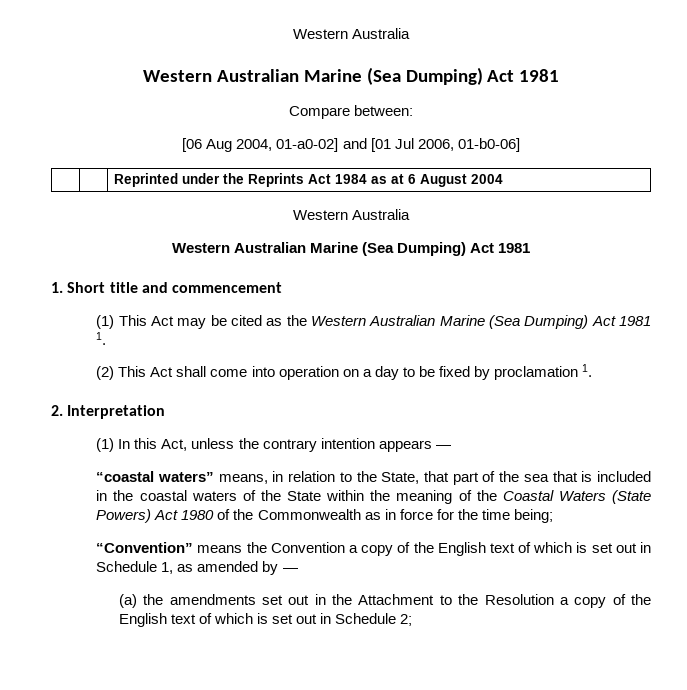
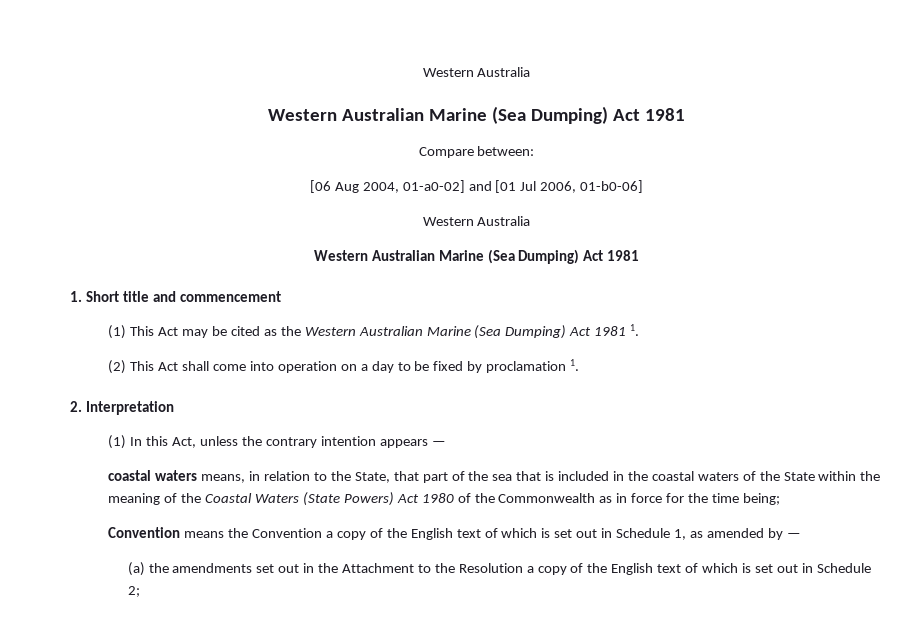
- | | Reprinted under the Reprints Act 1984 as at 6 August 2004
- “coastal waters” means, in relation to the State, that part of the sea that is included in the coastal waters of the State within the meaning of the Coastal Waters (State Powers) Act 1980 of the Commonwealth as in force for the time being;
+ coastal waters means, in relation to the State, that part of the sea that is included in the coastal waters of the State within the meaning of the Coastal Waters (State Powers) Act 1980 of the Commonwealth as in force for the time being;
- “Convention” means the Convention a copy of the English text of which is set out in Schedule 1, as amended by —
+ Convention means the Convention a copy of the English text of which is set out in Schedule 1, as amended by —

